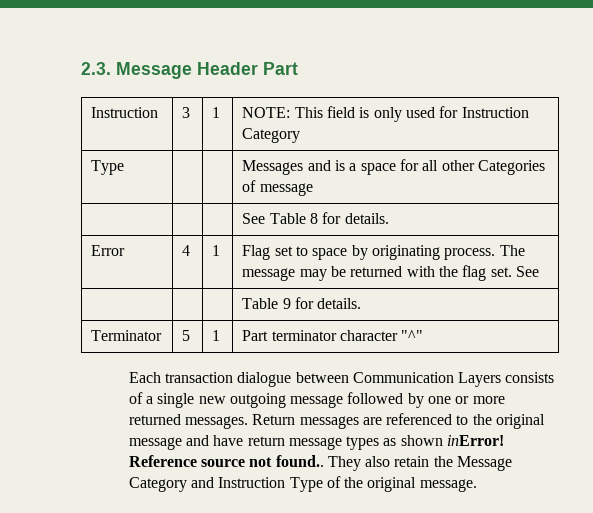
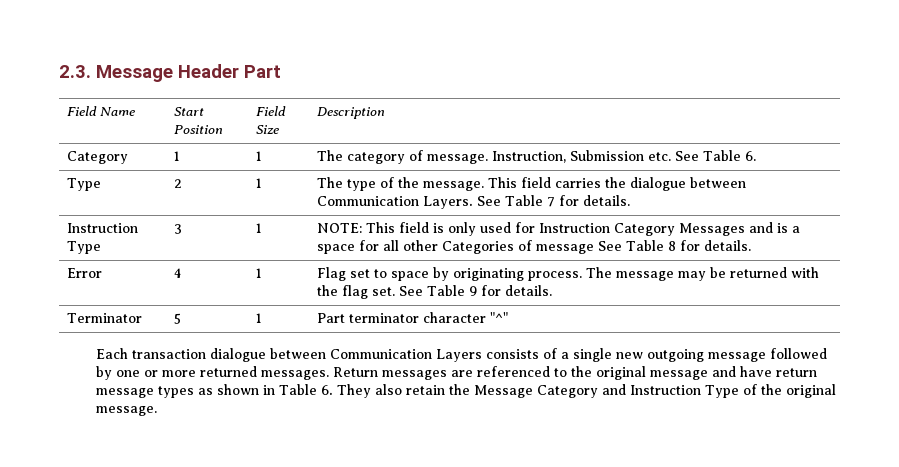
- Instruction | 3 | 1 | NOTE: This field is only used for Instruction Category
- Type | | | Messages and is a space for all other Categories of message
- | | | See Table 8 for details.
+ Field Name | Start Position | Field Size | Description
+ Category | 1 | 1 | The category of message. Instruction, Submission etc. See Table 6.
+ Type | 2 | 1 | The type of the message. This field carries the dialogue between Communication Layers. See Table 7 for details.
+ Instruction Type | 3 | 1 | NOTE: This field is only used for Instruction Category Messages and is a space for all other Categories of message See Table 8 for details.
- Error | 4 | 1 | Flag set to space by originating process. The message may be returned with the flag set. See
- | | | Table 9 for details.
+ Error | 4 | 1 | Flag set to space by originating process. The message may be returned with the flag set. See Table 9 for details.
- Return messages are referenced to the original message and have return message types as shown inError! Reference source not found.. They also retain the Message Category and Instruction Type of the original message.
+ Return messages are referenced to the original message and have return message types as shown in Table 6. They also retain the Message Category and Instruction Type of the original message.

